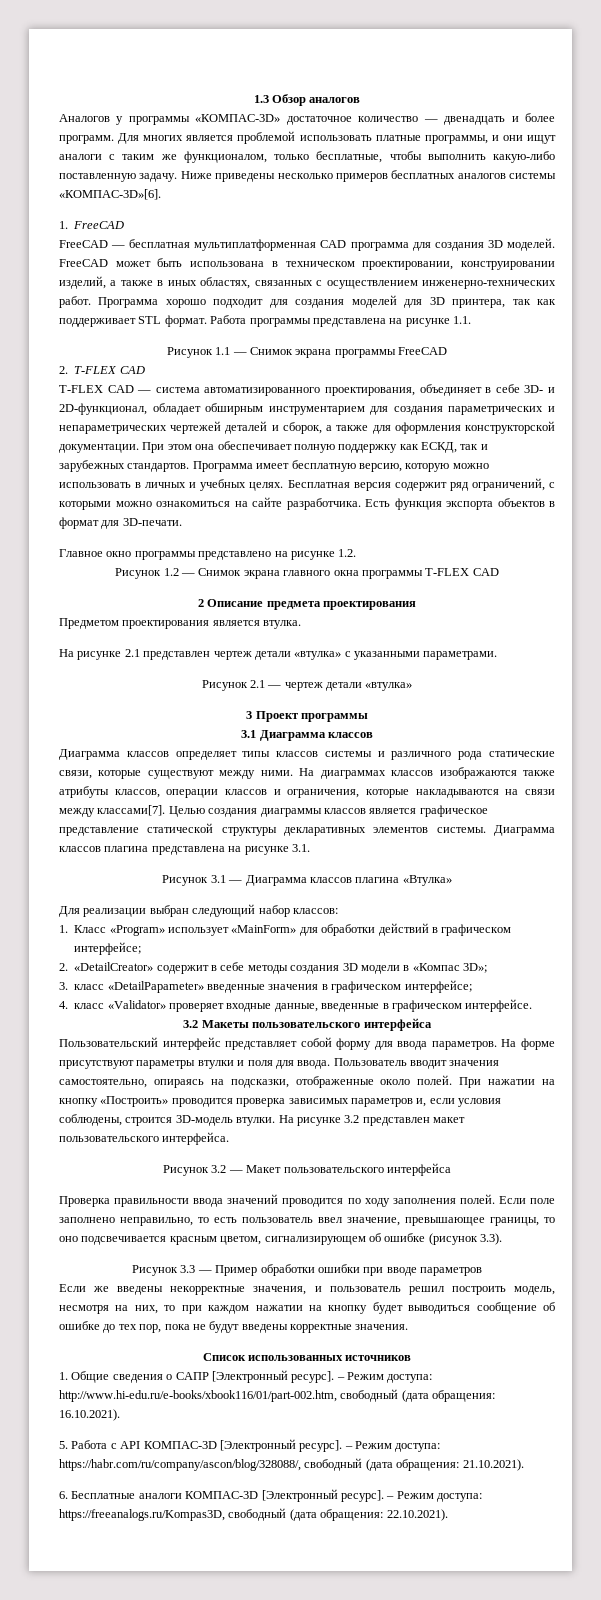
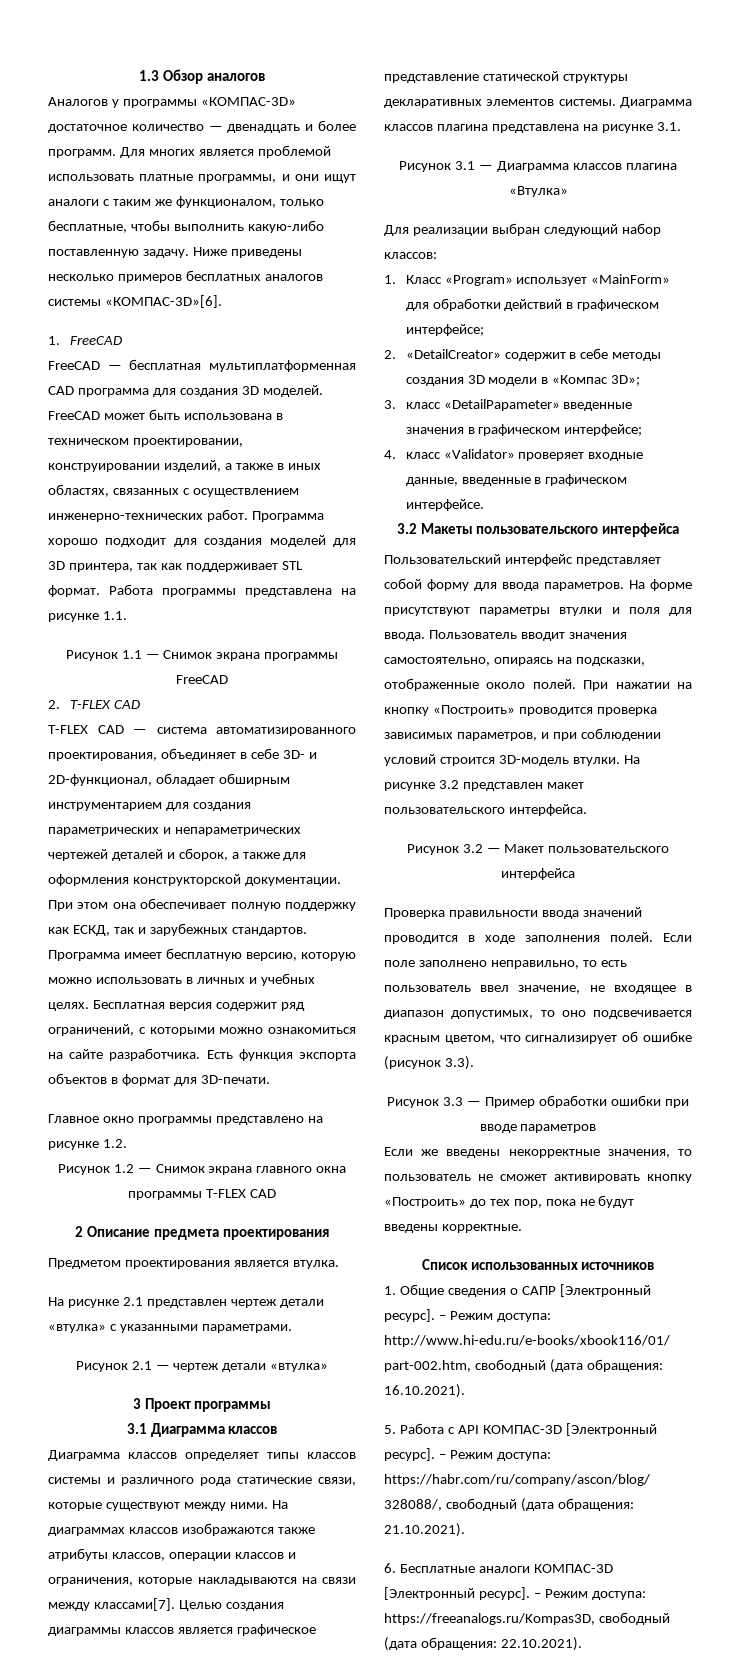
- При нажатии на кнопку «Построить» проводится проверка зависимых параметров и, если условия соблюдены, строится 3D-модель втулки.
+ При нажатии на кнопку «Построить» проводится проверка зависимых параметров, и при соблюдении условий строится 3D-модель втулки.
- Проверка правильности ввода значений проводится по ходу заполнения полей.
+ Проверка правильности ввода значений проводится в ходе заполнения полей.
- Если поле заполнено неправильно, то есть пользователь ввел значение, превышающее границы, то оно подсвечивается красным цветом, сигнализирующем об ошибке (рисунок 3.3).
+ Если поле заполнено неправильно, то есть пользователь ввел значение, не входящее в диапазон допустимых, то оно подсвечивается красным цветом, что сигнализирует об ошибке (рисунок 3.3).
- Если же введены некорректные значения, и пользователь решил построить модель, несмотря на них, то при каждом нажатии на кнопку будет выводиться сообщение об ошибке до тех пор, пока не будут введены корректные значения.
+ Если же введены некорректные значения, то пользователь не сможет активировать кнопку «Построить» до тех пор, пока не будут введены корректные.

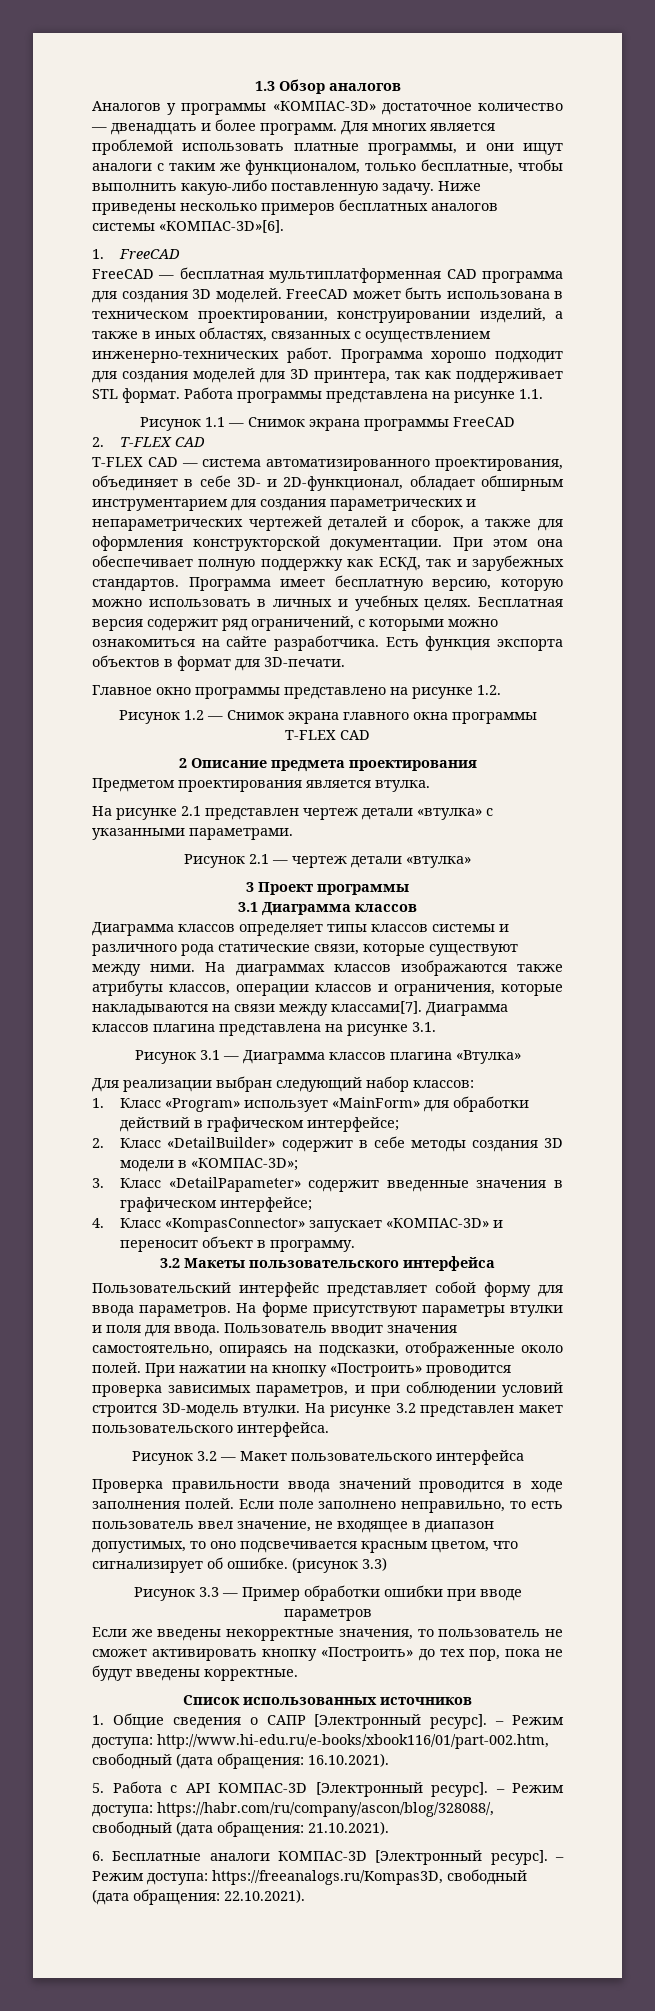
- Целью создания диаграммы классов является графическое представление статической структуры декларативных элементов системы.
- 2. «DetailCreator» содержит в себе методы создания 3D модели в «Компас 3D»;
+ 2. Класс «DetailBuilder» содержит в себе методы создания 3D модели в «КОМПАС-3D»;
- 3. класс «DetailPapameter» введенные значения в графическом интерфейсе;
+ 3. Класс «DetailPapameter» содержит введенные значения в графическом интерфейсе;
- 4. класс «Validator» проверяет входные данные, введенные в графическом интерфейсе.
+ 4. Класс «KompasConnector» запускает «КОМПАС-3D» и переносит объект в программу.
- Если поле заполнено неправильно, то есть пользователь ввел значение, не входящее в диапазон допустимых, то оно подсвечивается красным цветом, что сигнализирует об ошибке (рисунок 3.3).
+ Если поле заполнено неправильно, то есть пользователь ввел значение, не входящее в диапазон допустимых, то оно подсвечивается красным цветом, что сигнализирует об ошибке. (рисунок 3.3)

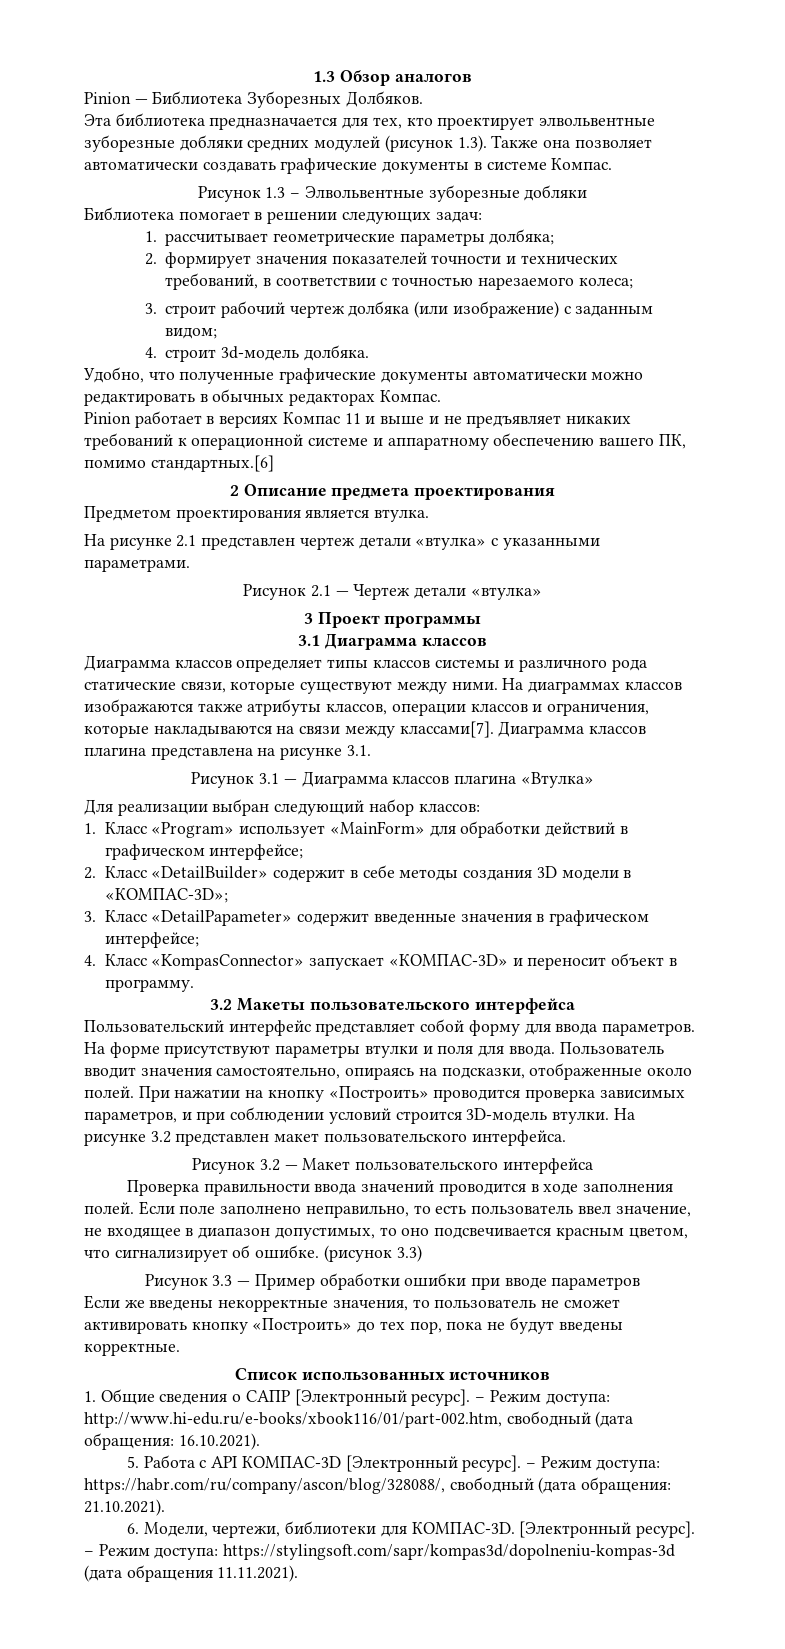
- Аналогов у программы «КОМПАС-3D» достаточное количество — двенадцать и более программ. Для многих является проблемой использовать платные программы, и они ищут аналоги с таким же функционалом, только бесплатные, чтобы выполнить какую-либо поставленную задачу. Ниже приведены несколько примеров бесплатных аналогов системы «КОМПАС-3D»[6].
- 1. FreeCAD
- FreeCAD — бесплатная мультиплатформенная CAD программа для создания 3D моделей. FreeCAD может быть использована в техническом проектировании, конструировании изделий, а также в иных областях, связанных с осуществлением инженерно-технических работ. Программа хорошо подходит для создания моделей для 3D принтера, так как поддерживает STL формат. Работа программы представлена на рисунке 1.1.
- Рисунок 1.1 — Снимок экрана программы FreeCAD
- 2. T-FLEX CAD
- T-FLEX CAD — система автоматизированного проектирования, объединяет в себе 3D- и 2D-функционал, обладает обширным инструментарием для создания параметрических и непараметрических чертежей деталей и сборок, а также для оформления конструкторской документации. При этом она обеспечивает полную поддержку как ЕСКД, так и зарубежных стандартов. Программа имеет бесплатную версию, которую можно использовать в личных и учебных целях. Бесплатная версия содержит ряд ограничений, с которыми можно ознакомиться на сайте разработчика. Есть функция экспорта объектов в формат для 3D-печати.
- Главное окно программы представлено на рисунке 1.2.
- Рисунок 1.2 — Снимок экрана главного окна программы T-FLEX CAD
+ Pinion — Библиотека Зуборезных Долбяков.
+ Эта библиотека предназначается для тех, кто проектирует элвольвентные зуборезные добляки средних модулей (рисунок 1.3). Также она позволяет автоматически создавать графические документы в системе Компас.
+ Рисунок 1.3 – Элвольвентные зуборезные добляки
+ Библиотека помогает в решении следующих задач:
+ 1. рассчитывает геометрические параметры долбяка;
+ 2. формирует значения показателей точности и технических требований, в соответствии с точностью нарезаемого колеса;
+ 3. строит рабочий чертеж долбяка (или изображение) с заданным видом;
+ 4. строит 3d-модель долбяка.
+ Удобно, что полученные графические документы автоматически можно редактировать в обычных редакторах Компас.
+ Pinion работает в версиях Компас 11 и выше и не предъявляет никаких требований к операционной системе и аппаратному обеспечению вашего ПК, помимо стандартных.[6]
- Рисунок 2.1 — чертеж детали «втулка»
+ Рисунок 2.1 — Чертеж детали «втулка»
- 6. Бесплатные аналоги КОМПАС-3D [Электронный ресурс]. – Режим доступа: https://freeanalogs.ru/Kompas3D, свободный (дата обращения: 22.10.2021).
+ 6. Модели, чертежи, библиотеки для КОМПАС-3D. [Электронный ресурс]. – Режим доступа: https://stylingsoft.com/sapr/kompas3d/dopolneniu-kompas-3d (дата обращения 11.11.2021).

